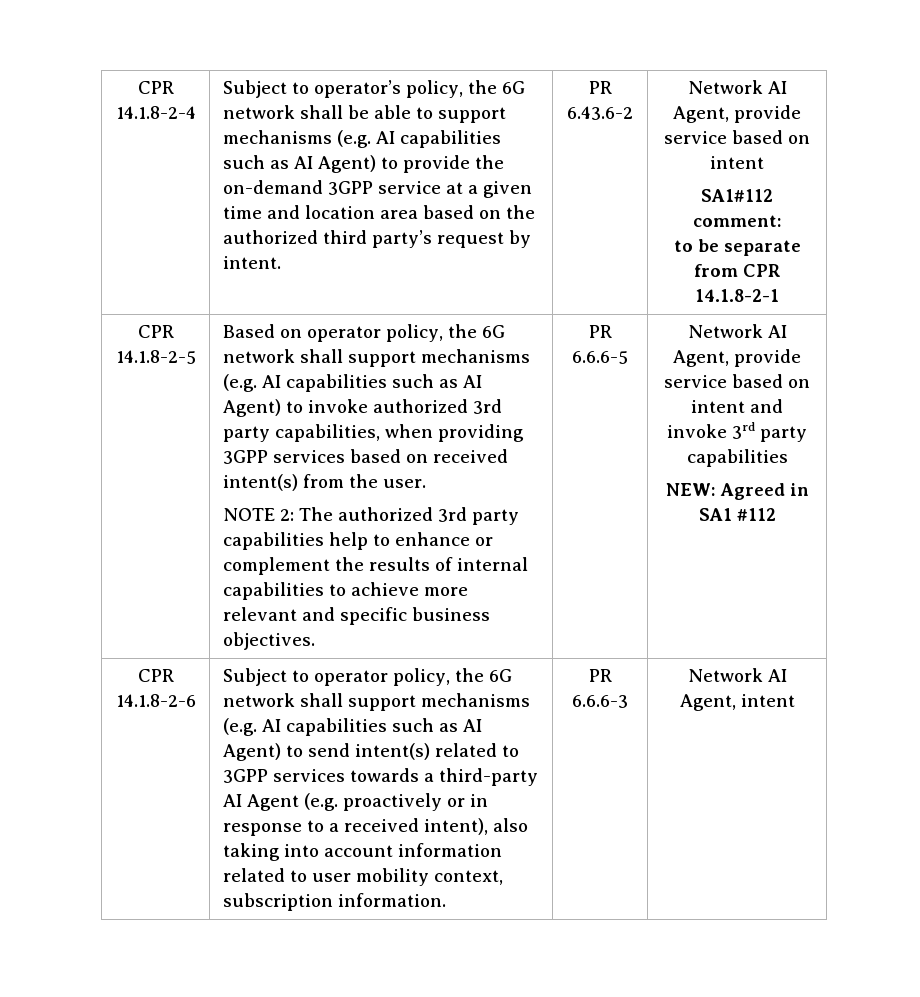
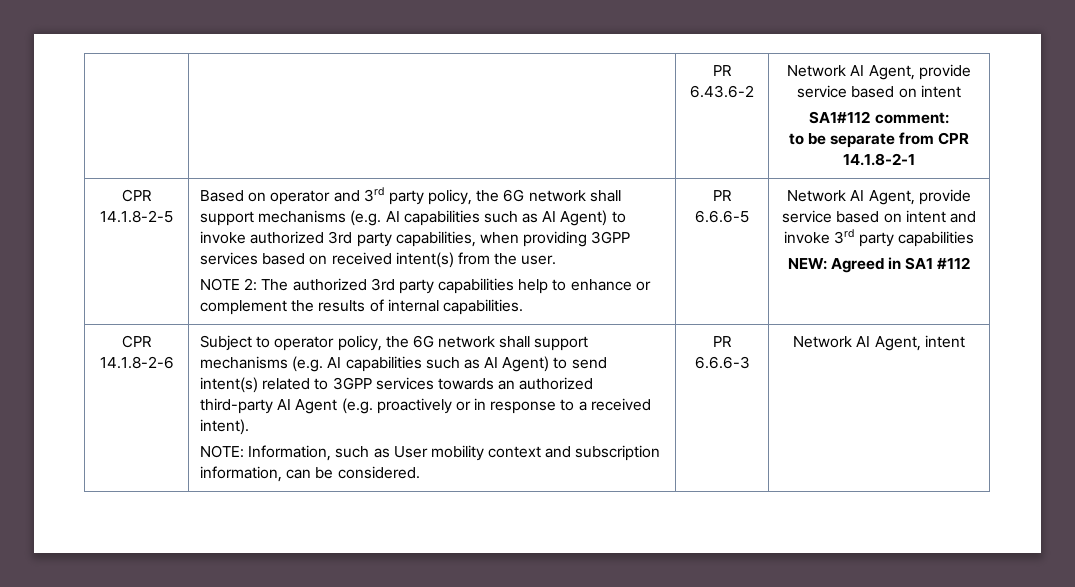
- CPR 14.1.8-2-4 | Subject to operator’s policy, the 6G network shall be able to support mechanisms (e.g. AI capabilities such as AI Agent) to provide the on-demand 3GPP service at a given time and location area based on the authorized third party’s request by intent.
- Based on operator policy, the 6G network shall support mechanisms (e.g. AI capabilities such as AI Agent) to invoke authorized 3rd party capabilities, when providing 3GPP services based on received intent(s) from the user.
+ Based on operator and 3rd party policy, the 6G network shall support mechanisms (e.g. AI capabilities such as AI Agent) to invoke authorized 3rd party capabilities, when providing 3GPP services based on received intent(s) from the user.
- NOTE 2: The authorized 3rd party capabilities help to enhance or complement the results of internal capabilities to achieve more relevant and specific business objectives.
+ NOTE 2: The authorized 3rd party capabilities help to enhance or complement the results of internal capabilities.
- Subject to operator policy, the 6G network shall support mechanisms (e.g. AI capabilities such as AI Agent) to send intent(s) related to 3GPP services towards a third-party AI Agent (e.g. proactively or in response to a received intent), also taking into account information related to user mobility context, subscription information.
+ Subject to operator policy, the 6G network shall support mechanisms (e.g. AI capabilities such as AI Agent) to send intent(s) related to 3GPP services towards an authorized third-party AI Agent (e.g. proactively or in response to a received intent).
+ NOTE: Information, such as User mobility context and subscription information, can be considered.

